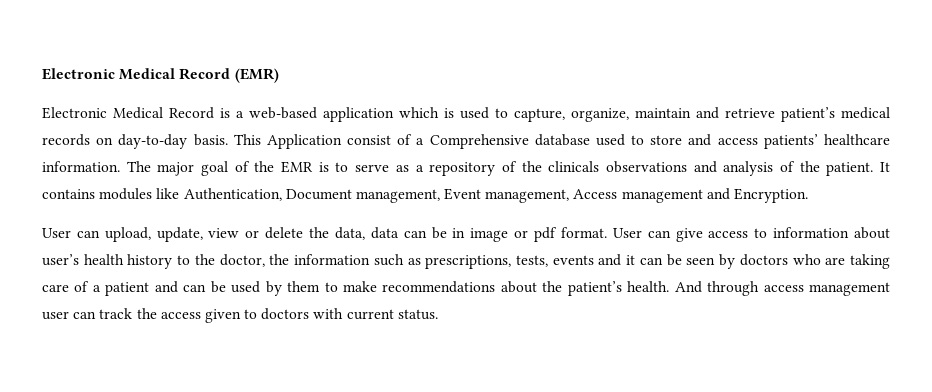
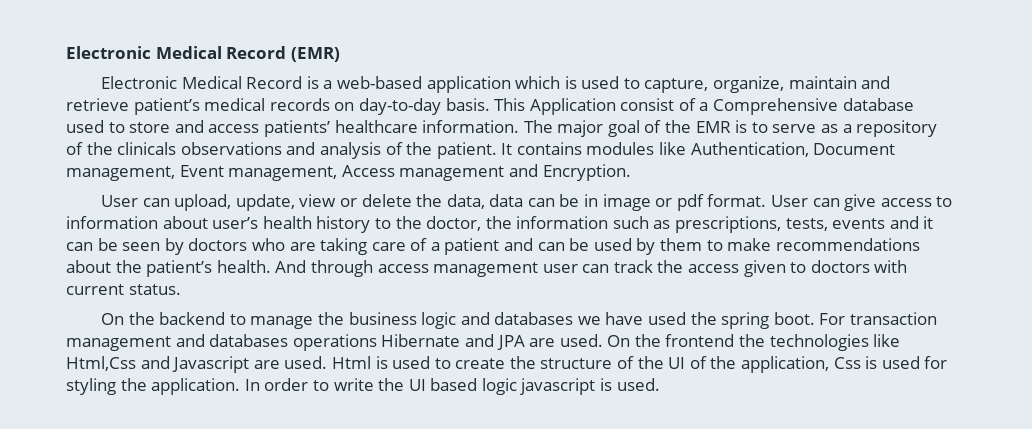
+ On the backend to manage the business logic and databases we have used the spring boot. For transaction management and databases operations Hibernate and JPA are used. On the frontend the technologies like Html,Css and Javascript are used. Html is used to create the structure of the UI of the application, Css is used for styling the application. In order to write the UI based logic javascript is used.

